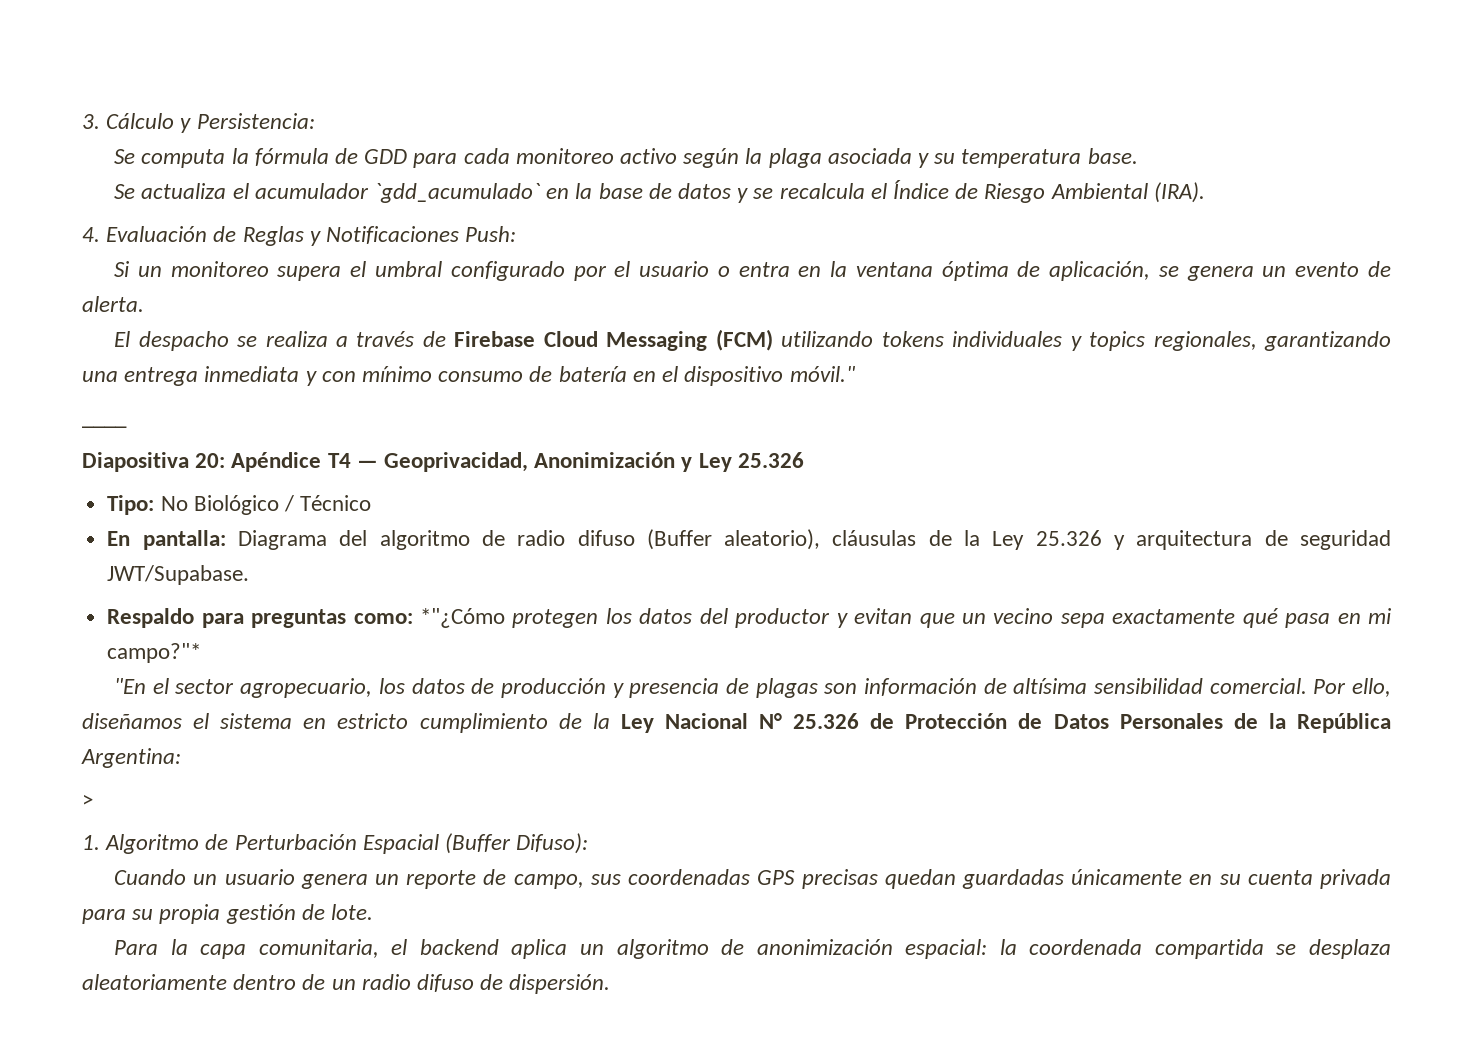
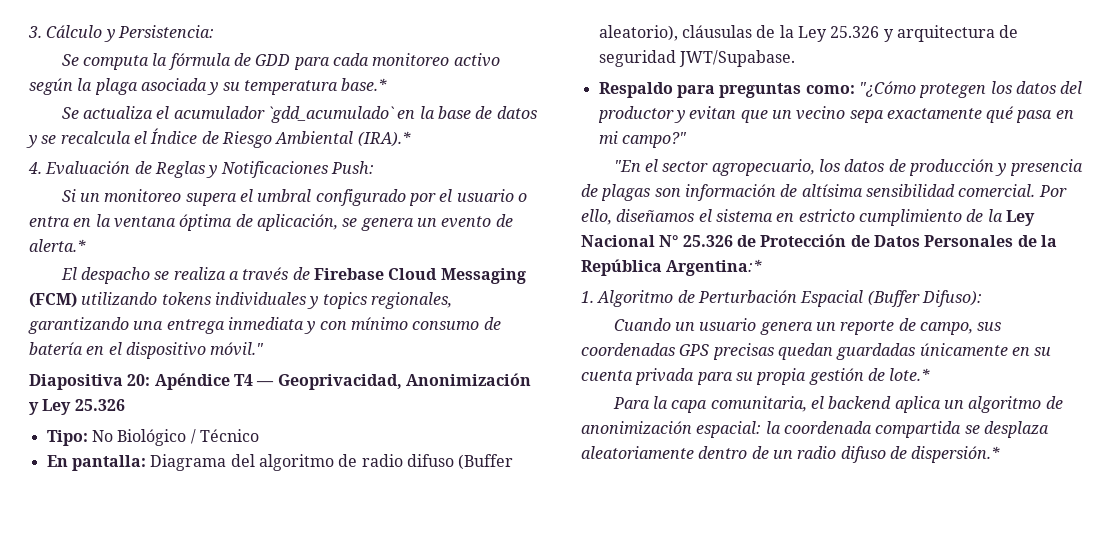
- Se computa la fórmula de GDD para cada monitoreo activo según la plaga asociada y su temperatura base.
+ Se computa la fórmula de GDD para cada monitoreo activo según la plaga asociada y su temperatura base.*
- Se actualiza el acumulador `gdd_acumulado` en la base de datos y se recalcula el Índice de Riesgo Ambiental (IRA).
+ Se actualiza el acumulador `gdd_acumulado` en la base de datos y se recalcula el Índice de Riesgo Ambiental (IRA).*
- Si un monitoreo supera el umbral configurado por el usuario o entra en la ventana óptima de aplicación, se genera un evento de alerta.
+ Si un monitoreo supera el umbral configurado por el usuario o entra en la ventana óptima de aplicación, se genera un evento de alerta.*
- ____
- Respaldo para preguntas como: *"¿Cómo protegen los datos del productor y evitan que un vecino sepa exactamente qué pasa en mi campo?"*
+ Respaldo para preguntas como: "¿Cómo protegen los datos del productor y evitan que un vecino sepa exactamente qué pasa en mi campo?"
- Por ello, diseñamos el sistema en estricto cumplimiento de la Ley Nacional N° 25.326 de Protección de Datos Personales de la República Argentina:
- >
+ Por ello, diseñamos el sistema en estricto cumplimiento de la Ley Nacional N° 25.326 de Protección de Datos Personales de la República Argentina:*
- Cuando un usuario genera un reporte de campo, sus coordenadas GPS precisas quedan guardadas únicamente en su cuenta privada para su propia gestión de lote.
+ Cuando un usuario genera un reporte de campo, sus coordenadas GPS precisas quedan guardadas únicamente en su cuenta privada para su propia gestión de lote.*
- Para la capa comunitaria, el backend aplica un algoritmo de anonimización espacial: la coordenada compartida se desplaza aleatoriamente dentro de un radio difuso de dispersión.
+ Para la capa comunitaria, el backend aplica un algoritmo de anonimización espacial: la coordenada compartida se desplaza aleatoriamente dentro de un radio difuso de dispersión.*

